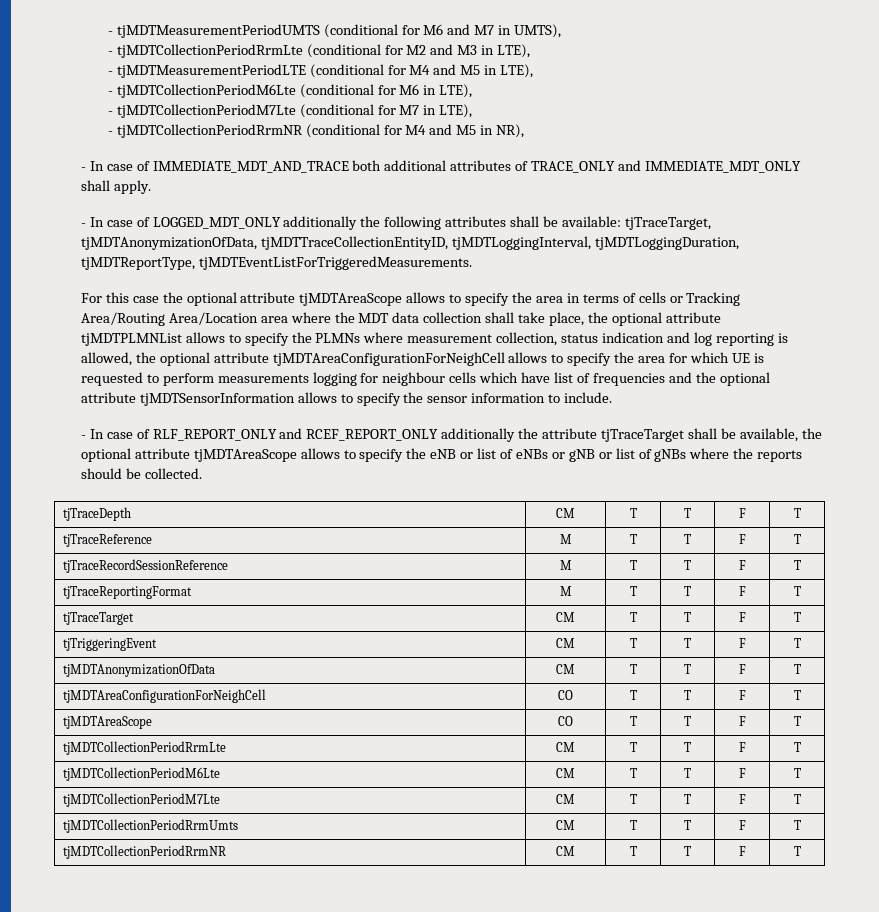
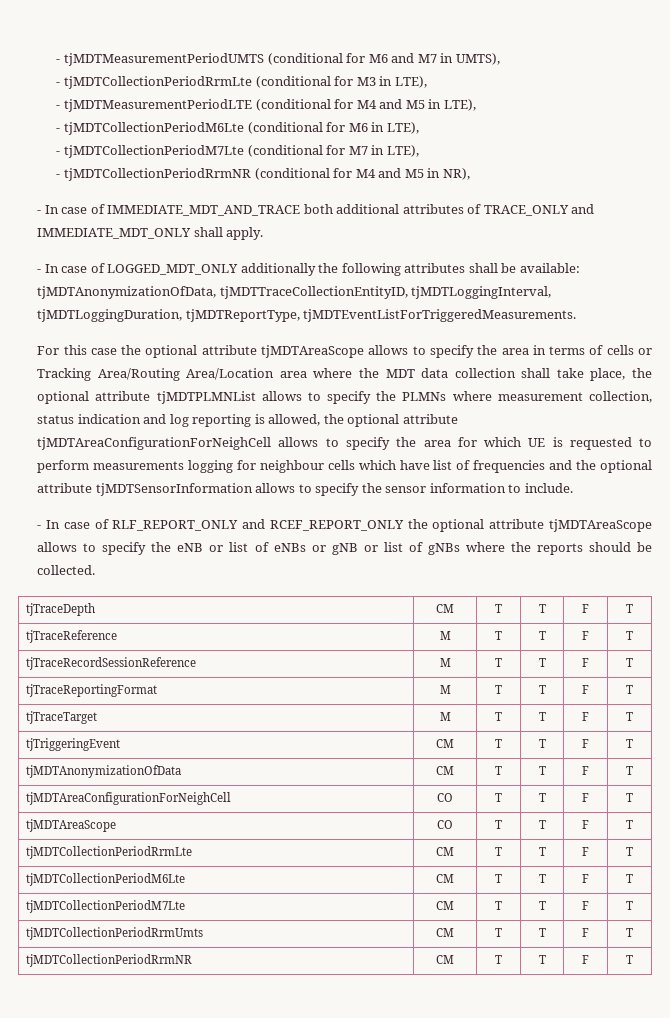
- - tjMDTCollectionPeriodRrmLte (conditional for M2 and M3 in LTE),
+ - tjMDTCollectionPeriodRrmLte (conditional for M3 in LTE),
- - In case of LOGGED_MDT_ONLY additionally the following attributes shall be available: tjTraceTarget, tjMDTAnonymizationOfData, tjMDTTraceCollectionEntityID, tjMDTLoggingInterval, tjMDTLoggingDuration, tjMDTReportType, tjMDTEventListForTriggeredMeasurements.
+ - In case of LOGGED_MDT_ONLY additionally the following attributes shall be available: tjMDTAnonymizationOfData, tjMDTTraceCollectionEntityID, tjMDTLoggingInterval, tjMDTLoggingDuration, tjMDTReportType, tjMDTEventListForTriggeredMeasurements.
- - In case of RLF_REPORT_ONLY and RCEF_REPORT_ONLY additionally the attribute tjTraceTarget shall be available, the optional attribute tjMDTAreaScope allows to specify the eNB or list of eNBs or gNB or list of gNBs where the reports should be collected.
+ - In case of RLF_REPORT_ONLY and RCEF_REPORT_ONLY the optional attribute tjMDTAreaScope allows to specify the eNB or list of eNBs or gNB or list of gNBs where the reports should be collected.
- tjTraceTarget | CM | T | T | F | T
+ tjTraceTarget | M | T | T | F | T

